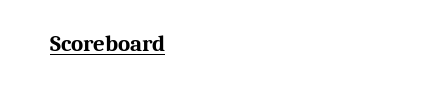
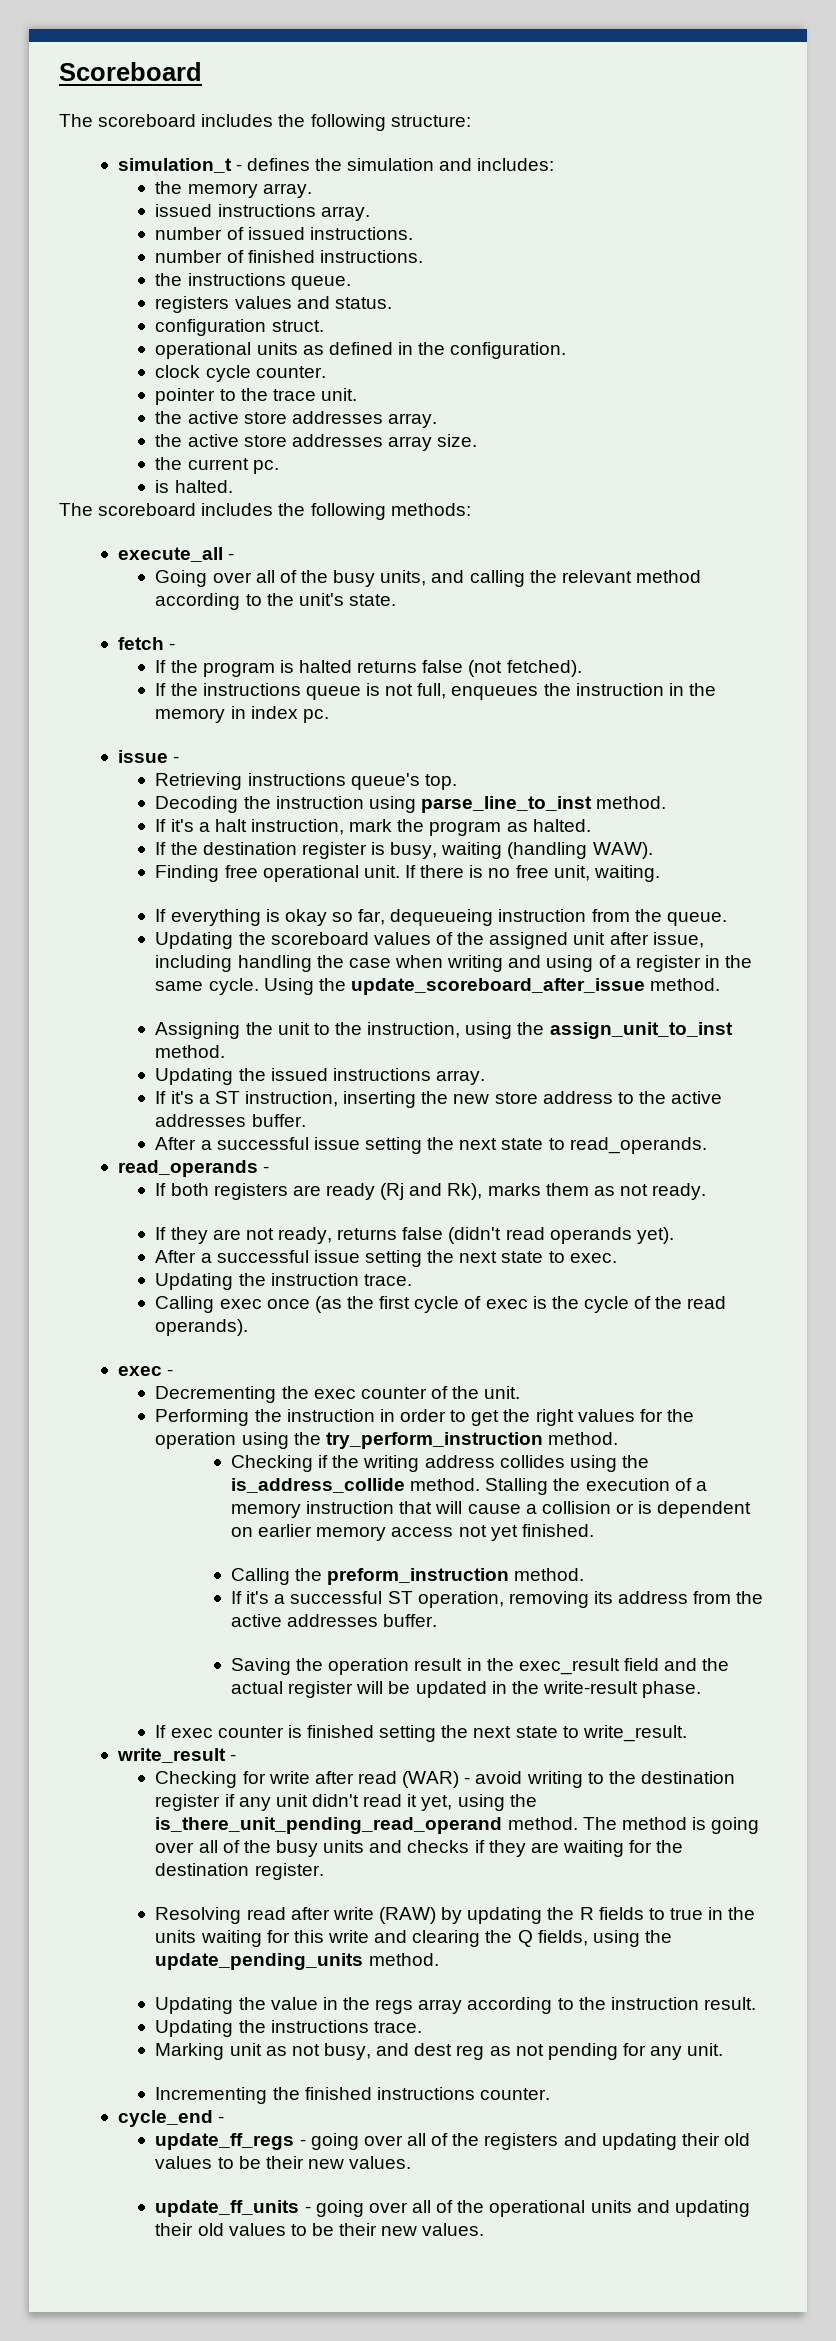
+ The scoreboard includes the following structure:
+ simulation_t - defines the simulation and includes:
+ the memory array.
+ issued instructions array.
+ number of issued instructions.
+ number of finished instructions.
+ the instructions queue.
+ registers values and status.
+ configuration struct.
+ operational units as defined in the configuration.
+ clock cycle counter.
+ pointer to the trace unit.
+ the active store addresses array.
+ the active store addresses array size.
+ the current pc.
+ is halted.
+ The scoreboard includes the following methods:
+ execute_all -
+ Going over all of the busy units, and calling the relevant method according to the unit's state.
+ fetch -
+ If the program is halted returns false (not fetched).
+ If the instructions queue is not full, enqueues the instruction in the memory in index pc.
+ issue -
+ Retrieving instructions queue's top.
+ Decoding the instruction using parse_line_to_inst method.
+ If it's a halt instruction, mark the program as halted.
+ If the destination register is busy, waiting (handling WAW).
+ Finding free operational unit. If there is no free unit, waiting.
+ If everything is okay so far, dequeueing instruction from the queue.
+ Updating the scoreboard values of the assigned unit after issue, including handling the case when writing and using of a register in the same cycle. Using the update_scoreboard_after_issue method.
+ Assigning the unit to the instruction, using the assign_unit_to_inst method.
+ Updating the issued instructions array.
+ If it's a ST instruction, inserting the new store address to the active addresses buffer.
+ After a successful issue setting the next state to read_operands.
+ read_operands -
+ If both registers are ready (Rj and Rk), marks them as not ready.
+ If they are not ready, returns false (didn't read operands yet).
+ After a successful issue setting the next state to exec.
+ Updating the instruction trace.
+ Calling exec once (as the first cycle of exec is the cycle of the read operands).
+ exec -
+ Decrementing the exec counter of the unit.
+ Performing the instruction in order to get the right values for the operation using the try_perform_instruction method.
+ Checking if the writing address collides using the is_address_collide method. Stalling the execution of a memory instruction that will cause a collision or is dependent on earlier memory access not yet finished.
+ Calling the preform_instruction method.
+ If it's a successful ST operation, removing its address from the active addresses buffer.
+ Saving the operation result in the exec_result field and the actual register will be updated in the write-result phase.
+ If exec counter is finished setting the next state to write_result.
+ write_result -
+ Checking for write after read (WAR) - avoid writing to the destination register if any unit didn't read it yet, using the is_there_unit_pending_read_operand method. The method is going over all of the busy units and checks if they are waiting for the destination register.
+ Resolving read after write (RAW) by updating the R fields to true in the units waiting for this write and clearing the Q fields, using the update_pending_units method.
+ Updating the value in the regs array according to the instruction result.
+ Updating the instructions trace.
+ Marking unit as not busy, and dest reg as not pending for any unit.
+ Incrementing the finished instructions counter.
+ cycle_end -
+ update_ff_regs - going over all of the registers and updating their old values to be their new values.
+ update_ff_units - going over all of the operational units and updating their old values to be their new values.

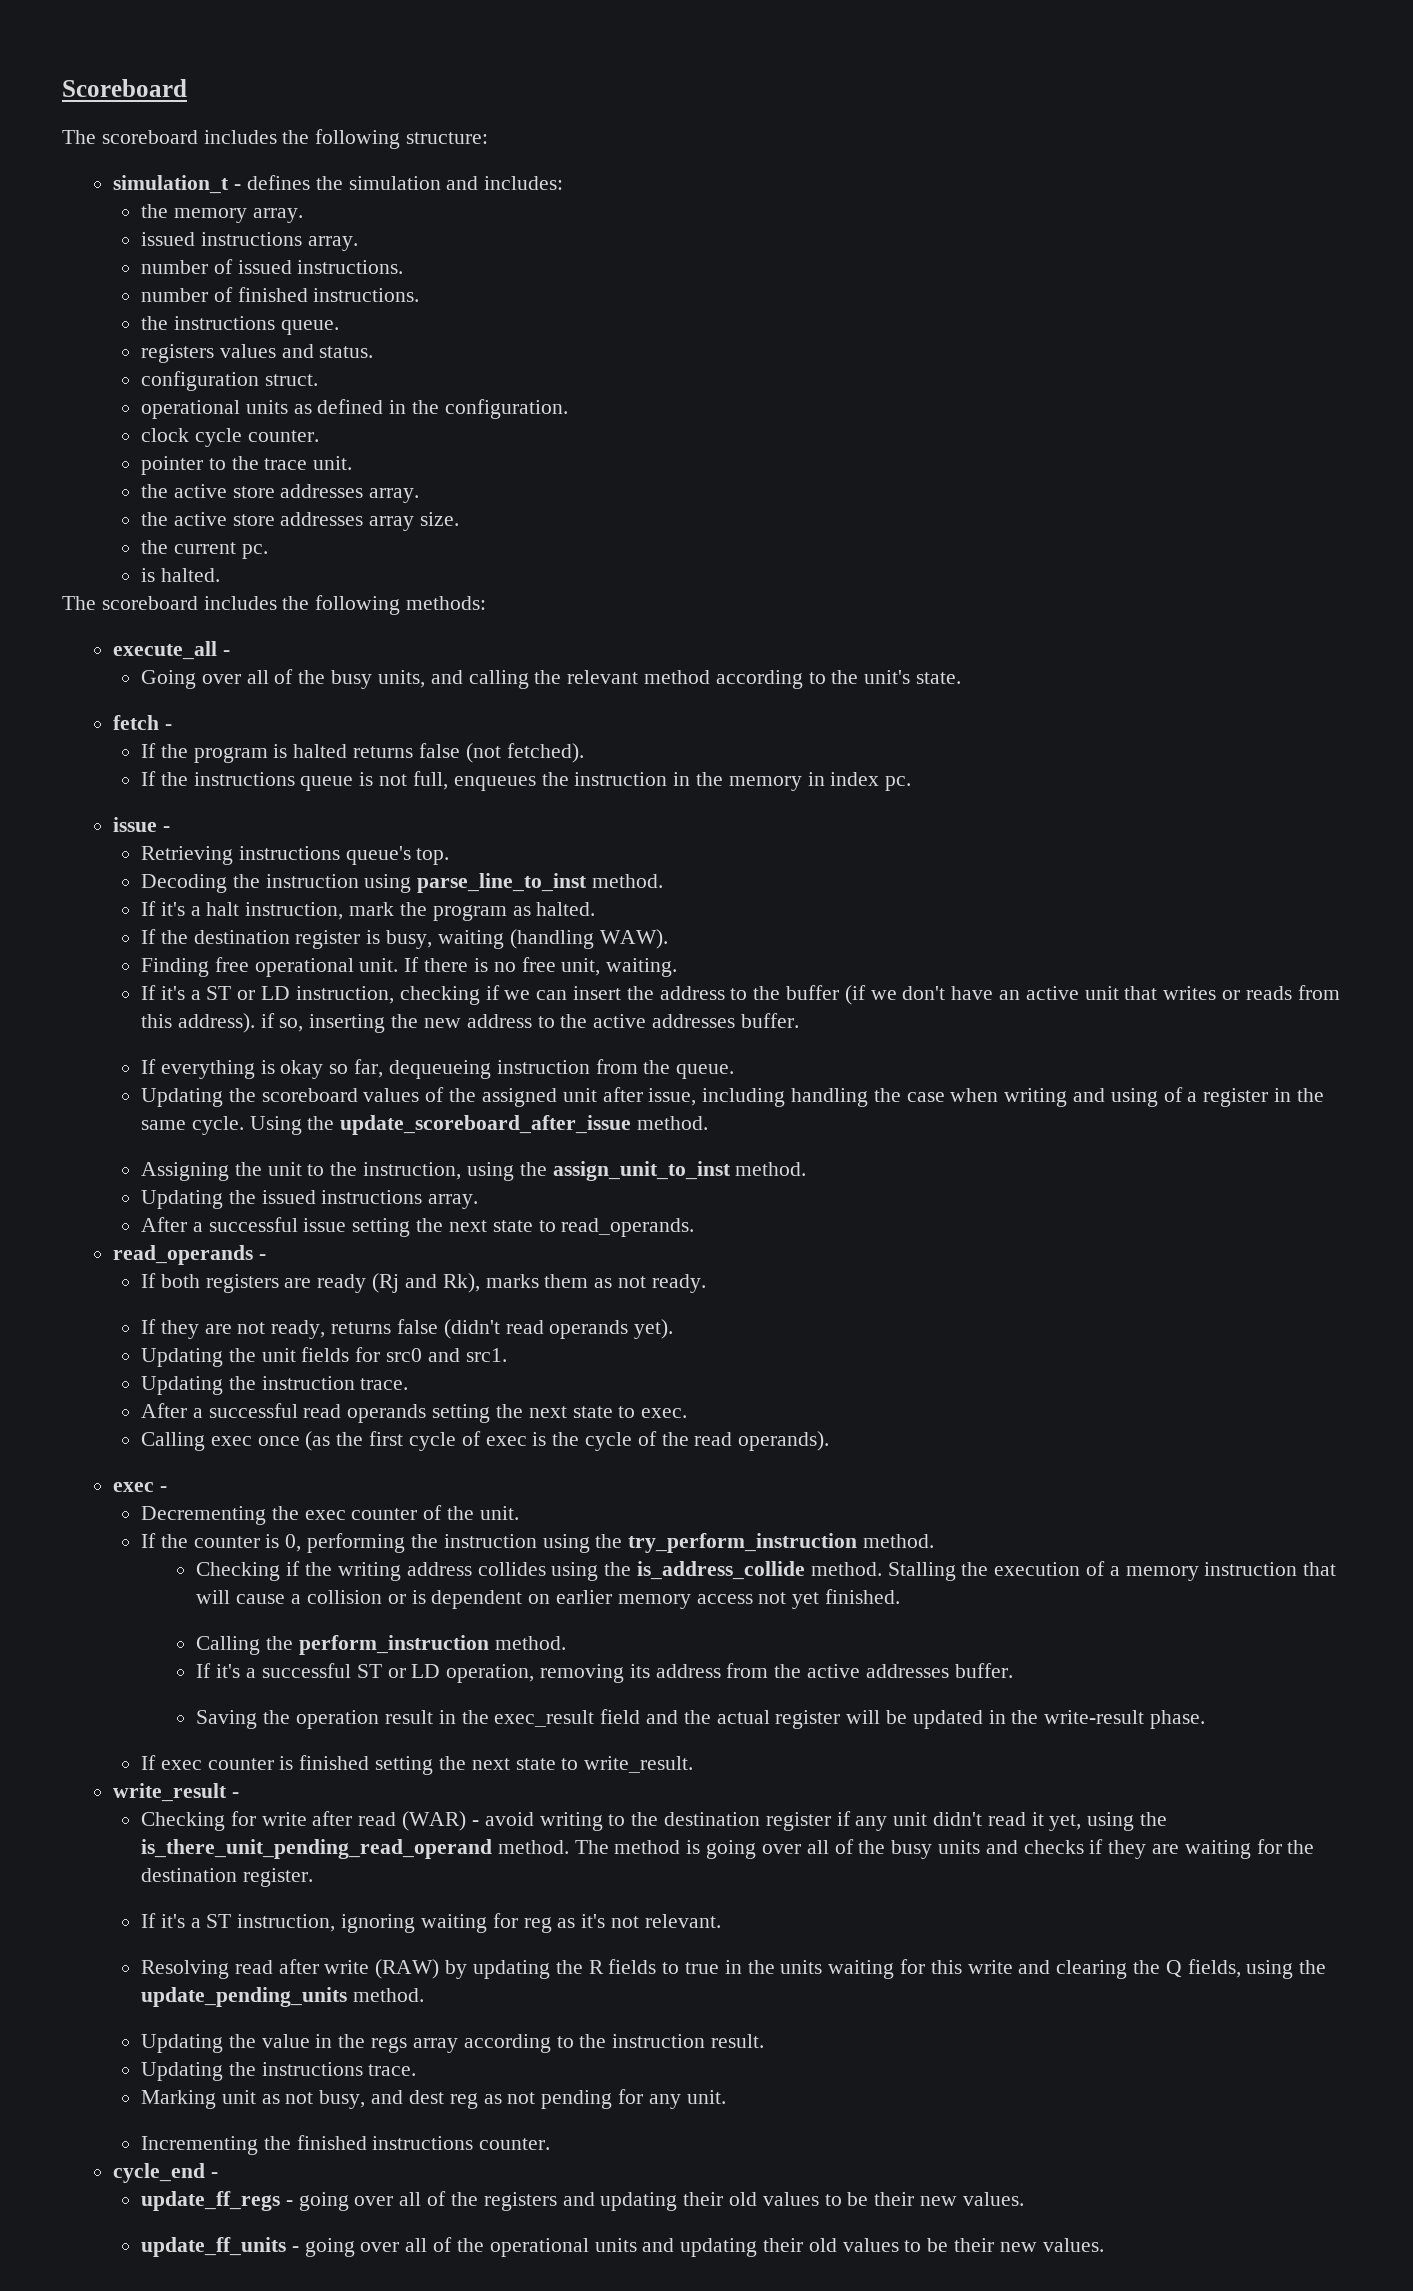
+ If it's a ST or LD instruction, checking if we can insert the address to the buffer (if we don't have an active unit that writes or reads from this address). if so, inserting the new address to the active addresses buffer.
- If it's a ST instruction, inserting the new store address to the active addresses buffer.
- After a successful issue setting the next state to exec.
+ Updating the unit fields for src0 and src1.
+ Updating the instruction trace.
+ After a successful read operands setting the next state to exec.
- Updating the instruction trace.
- Performing the instruction in order to get the right values for the operation using the try_perform_instruction method.
+ If the counter is 0, performing the instruction using the try_perform_instruction method.
- Calling the preform_instruction method.
+ Calling the perform_instruction method.
- If it's a successful ST operation, removing its address from the active addresses buffer.
+ If it's a successful ST or LD operation, removing its address from the active addresses buffer.
+ If it's a ST instruction, ignoring waiting for reg as it's not relevant.

